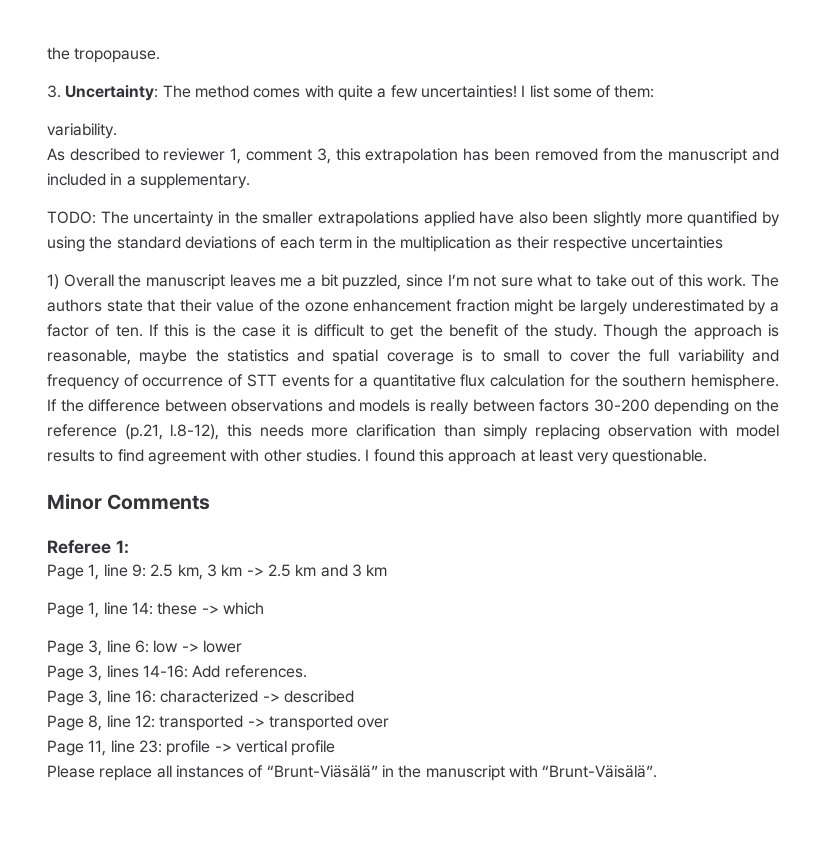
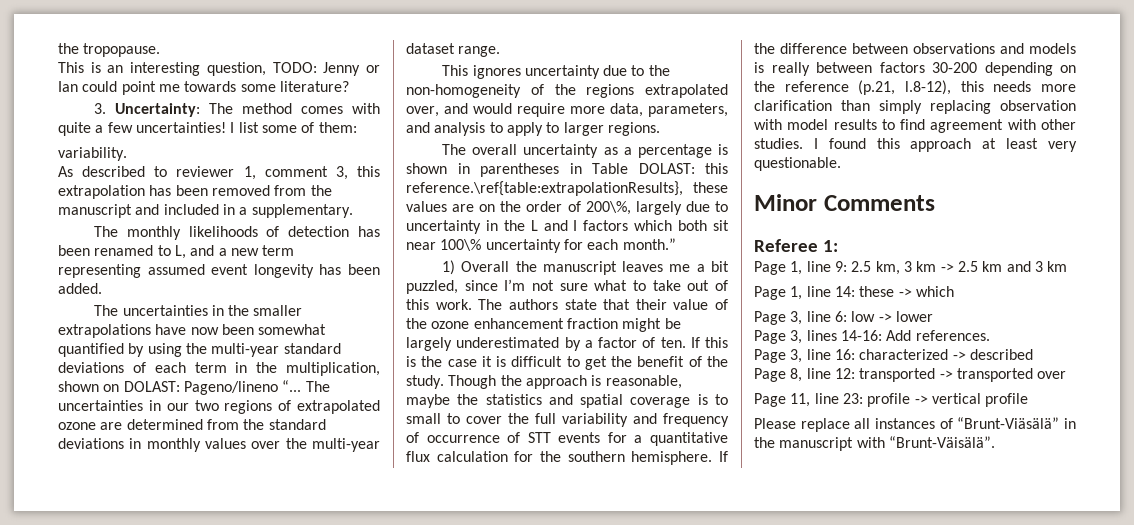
+ This is an interesting question, TODO: Jenny or Ian could point me towards some literature?
- TODO: The uncertainty in the smaller extrapolations applied have also been slightly more quantified by using the standard deviations of each term in the multiplication as their respective uncertainties
+ The monthly likelihoods of detection has been renamed to L, and a new term representing assumed event longevity has been added.
+ The uncertainties in the smaller extrapolations have now been somewhat quantified by using the multi-year standard deviations of each term in the multiplication, shown on DOLAST: Pageno/lineno “... The uncertainties in our two regions of extrapolated ozone are determined from the standard deviations in monthly values over the multi-year dataset range.
+ This ignores uncertainty due to the non-homogeneity of the regions extrapolated over, and would require more data, parameters, and analysis to apply to larger regions.
+ The overall uncertainty as a percentage is shown in parentheses in Table DOLAST: this reference.\ref{table:extrapolationResults}, these values are on the order of 200\%, largely due to uncertainty in the L and I factors which both sit near 100\% uncertainty for each month.”

